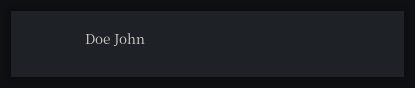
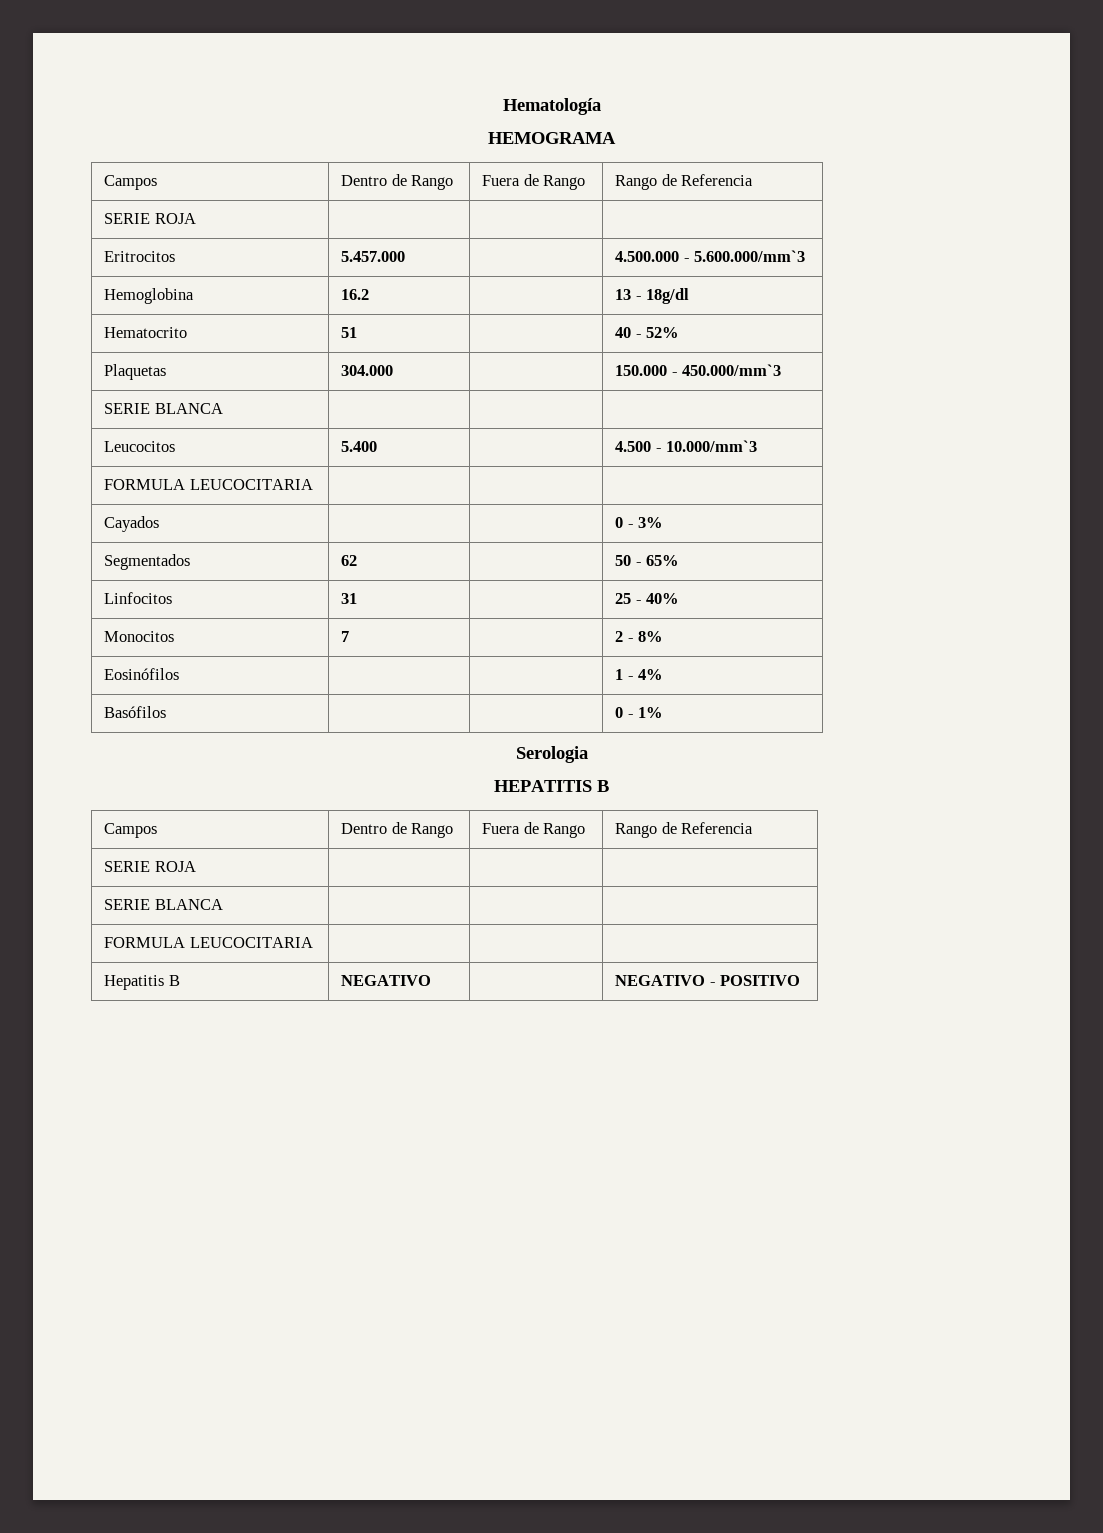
- Doe John
+ Hematología
+ HEMOGRAMA
+ Campos | Dentro de Rango | Fuera de Rango | Rango de Referencia
+ SERIE ROJA | | |
+ Eritrocitos | 5.457.000 | | 4.500.000 - 5.600.000/mm`3
+ Hemoglobina | 16.2 | | 13 - 18g/dl
+ Hematocrito | 51 | | 40 - 52%
+ Plaquetas | 304.000 | | 150.000 - 450.000/mm`3
+ SERIE BLANCA | | |
+ Leucocitos | 5.400 | | 4.500 - 10.000/mm`3
+ FORMULA LEUCOCITARIA | | |
+ Cayados | | | 0 - 3%
+ Segmentados | 62 | | 50 - 65%
+ Linfocitos | 31 | | 25 - 40%
+ Monocitos | 7 | | 2 - 8%
+ Eosinófilos | | | 1 - 4%
+ Basófilos | | | 0 - 1%
+ Serologia
+ HEPATITIS B
+ Campos | Dentro de Rango | Fuera de Rango | Rango de Referencia
+ SERIE ROJA | | |
+ SERIE BLANCA | | |
+ FORMULA LEUCOCITARIA | | |
+ Hepatitis B | NEGATIVO | | NEGATIVO - POSITIVO

